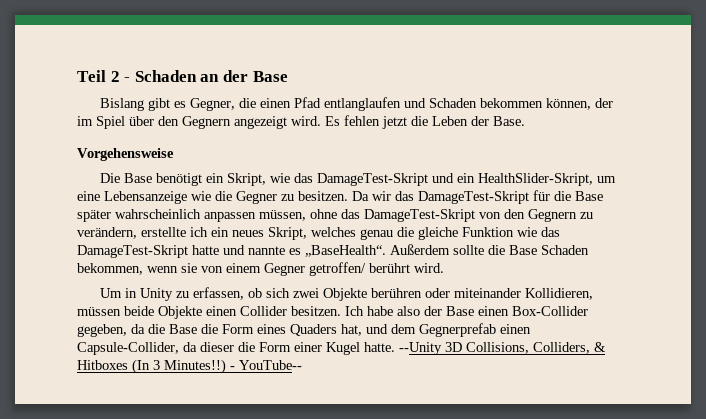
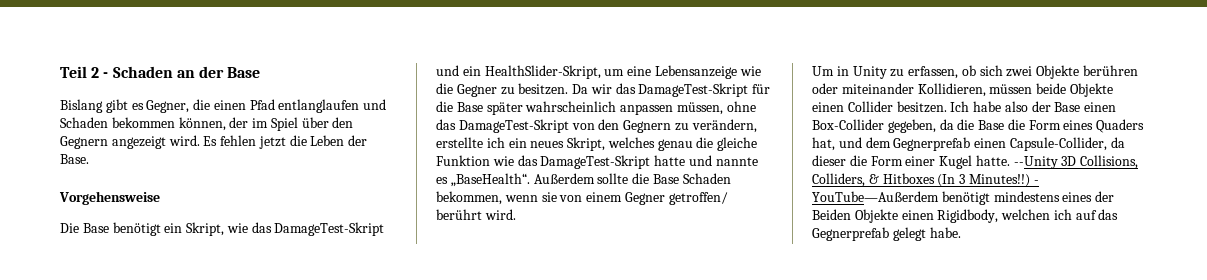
- - YouTube--
+ - YouTube—Außerdem benötigt mindestens eines der Beiden Objekte einen Rigidbody, welchen ich auf das Gegnerprefab gelegt habe.

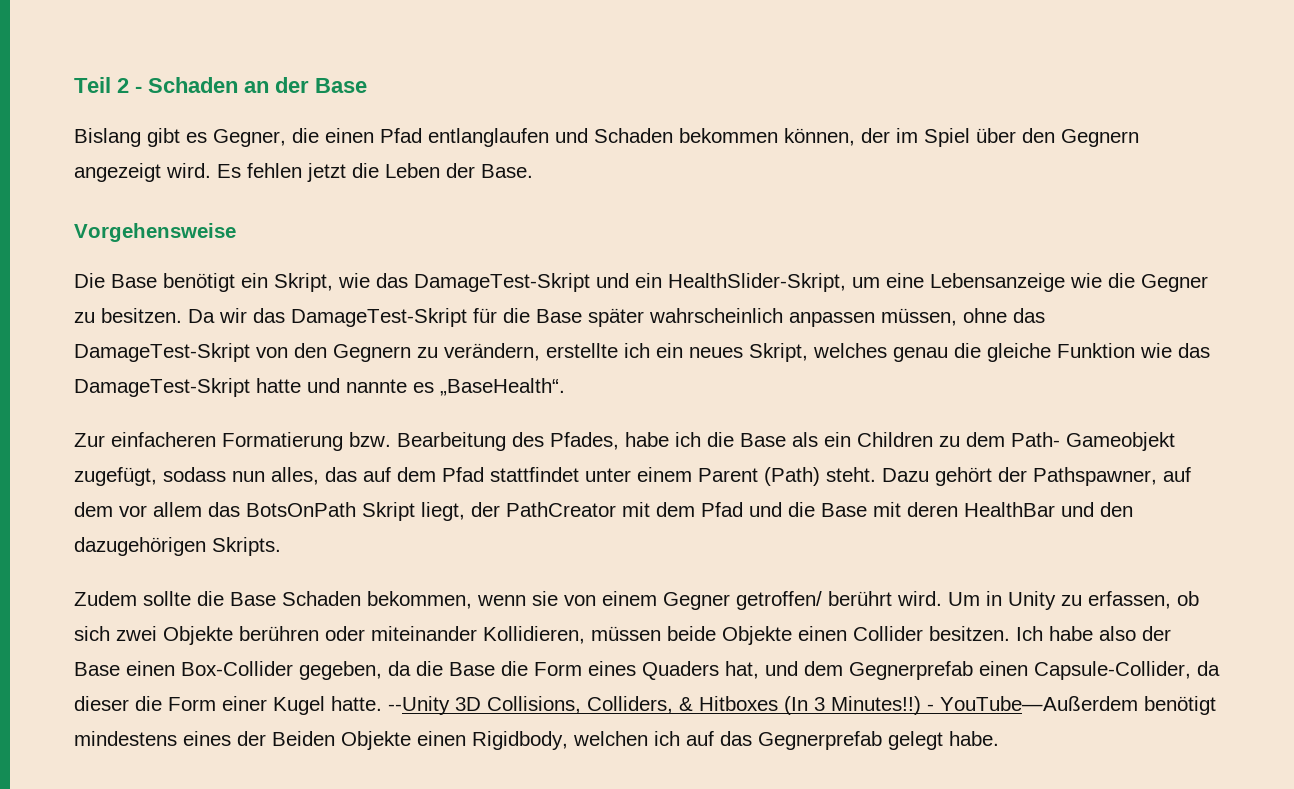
- Da wir das DamageTest-Skript für die Base später wahrscheinlich anpassen müssen, ohne das DamageTest-Skript von den Gegnern zu verändern, erstellte ich ein neues Skript, welches genau die gleiche Funktion wie das DamageTest-Skript hatte und nannte es „BaseHealth“. Außerdem sollte die Base Schaden bekommen, wenn sie von einem Gegner getroffen/ berührt wird.
- Um in Unity zu erfassen, ob sich zwei Objekte berühren oder miteinander Kollidieren, müssen beide Objekte einen Collider besitzen.
+ Da wir das DamageTest-Skript für die Base später wahrscheinlich anpassen müssen, ohne das DamageTest-Skript von den Gegnern zu verändern, erstellte ich ein neues Skript, welches genau die gleiche Funktion wie das DamageTest-Skript hatte und nannte es „BaseHealth“.
+ Zur einfacheren Formatierung bzw. Bearbeitung des Pfades, habe ich die Base als ein Children zu dem Path- Gameobjekt zugefügt, sodass nun alles, das auf dem Pfad stattfindet unter einem Parent (Path) steht. Dazu gehört der Pathspawner, auf dem vor allem das BotsOnPath Skript liegt, der PathCreator mit dem Pfad und die Base mit deren HealthBar und den dazugehörigen Skripts.
+ Zudem sollte die Base Schaden bekommen, wenn sie von einem Gegner getroffen/ berührt wird. Um in Unity zu erfassen, ob sich zwei Objekte berühren oder miteinander Kollidieren, müssen beide Objekte einen Collider besitzen.

